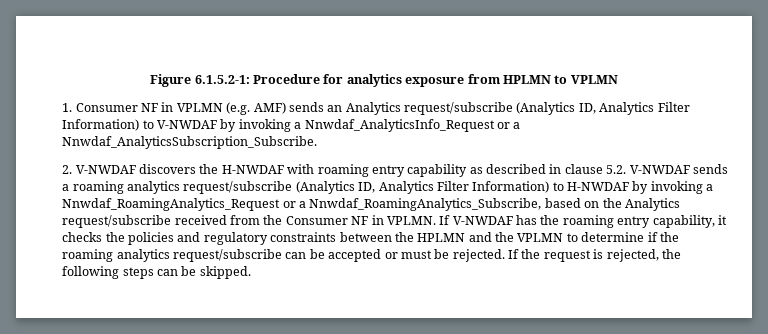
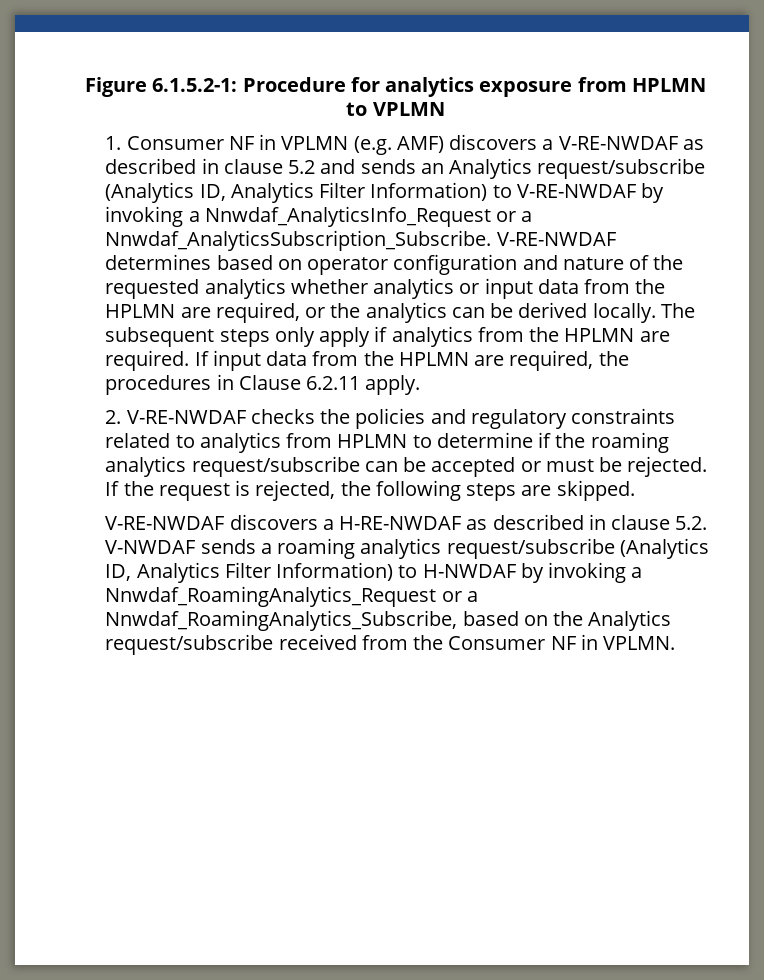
- 1. Consumer NF in VPLMN (e.g. AMF) sends an Analytics request/subscribe (Analytics ID, Analytics Filter Information) to V-NWDAF by invoking a Nnwdaf_AnalyticsInfo_Request or a Nnwdaf_AnalyticsSubscription_Subscribe.
- 2. V-NWDAF discovers the H-NWDAF with roaming entry capability as described in clause 5.2. V-NWDAF sends a roaming analytics request/subscribe (Analytics ID, Analytics Filter Information) to H-NWDAF by invoking a Nnwdaf_RoamingAnalytics_Request or a Nnwdaf_RoamingAnalytics_Subscribe, based on the Analytics request/subscribe received from the Consumer NF in VPLMN. If V-NWDAF has the roaming entry capability, it checks the policies and regulatory constraints between the HPLMN and the VPLMN to determine if the roaming analytics request/subscribe can be accepted or must be rejected. If the request is rejected, the following steps can be skipped.
+ 1. Consumer NF in VPLMN (e.g. AMF) discovers a V-RE-NWDAF as described in clause 5.2 and sends an Analytics request/subscribe (Analytics ID, Analytics Filter Information) to V-RE-NWDAF by invoking a Nnwdaf_AnalyticsInfo_Request or a Nnwdaf_AnalyticsSubscription_Subscribe. V-RE-NWDAF determines based on operator configuration and nature of the requested analytics whether analytics or input data from the HPLMN are required, or the analytics can be derived locally. The subsequent steps only apply if analytics from the HPLMN are required. If input data from the HPLMN are required, the procedures in Clause 6.2.11 apply.
+ 2. V-RE-NWDAF checks the policies and regulatory constraints related to analytics from HPLMN to determine if the roaming analytics request/subscribe can be accepted or must be rejected. If the request is rejected, the following steps are skipped.
+ V-RE-NWDAF discovers a H-RE-NWDAF as described in clause 5.2. V-NWDAF sends a roaming analytics request/subscribe (Analytics ID, Analytics Filter Information) to H-NWDAF by invoking a Nnwdaf_RoamingAnalytics_Request or a Nnwdaf_RoamingAnalytics_Subscribe, based on the Analytics request/subscribe received from the Consumer NF in VPLMN.

